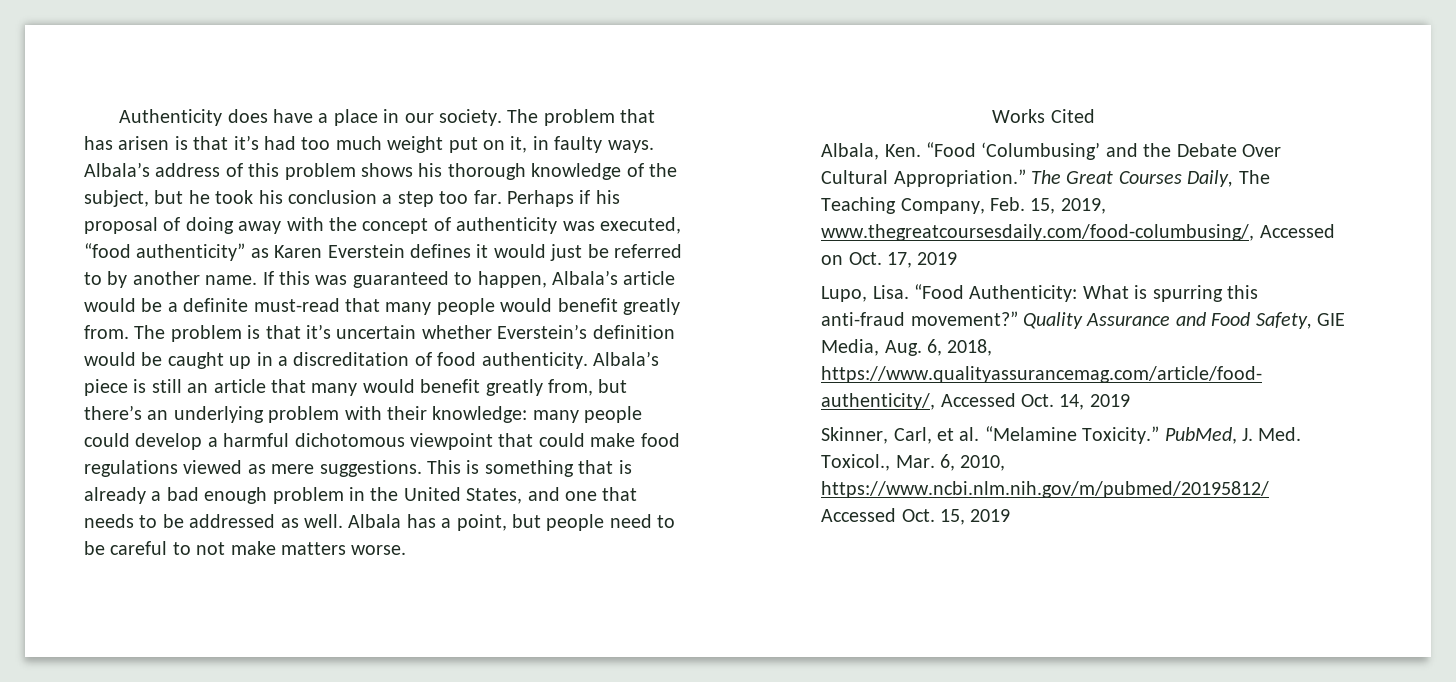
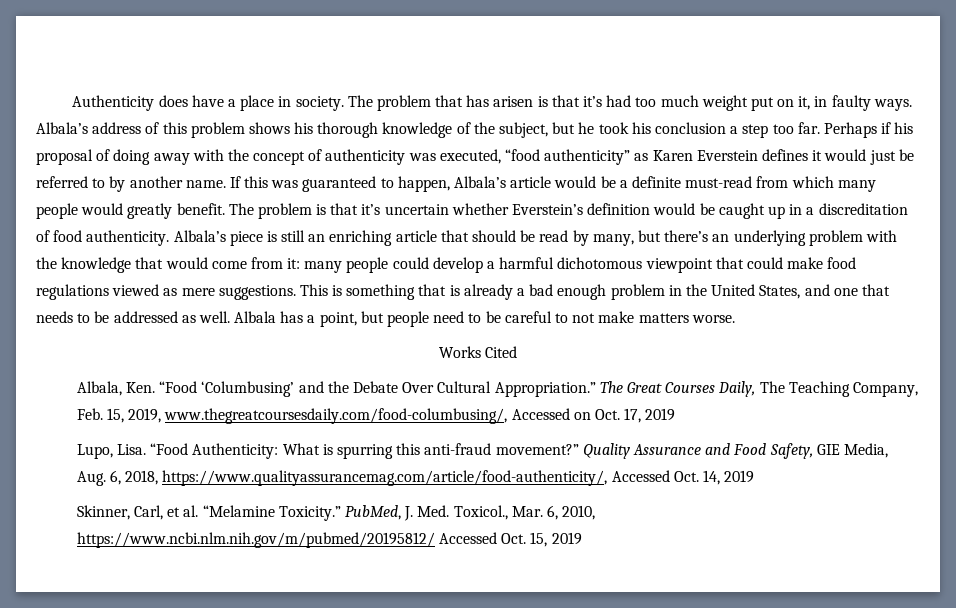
- Authenticity does have a place in our society.
+ Authenticity does have a place in society.
- If this was guaranteed to happen, Albala’s article would be a definite must-read that many people would benefit greatly from.
+ If this was guaranteed to happen, Albala’s article would be a definite must-read from which many people would greatly benefit.
- Albala’s piece is still an article that many would benefit greatly from, but there’s an underlying problem with their knowledge: many people could develop a harmful dichotomous viewpoint that could make food regulations viewed as mere suggestions.
+ Albala’s piece is still an enriching article that should be read by many, but there’s an underlying problem with the knowledge that would come from it: many people could develop a harmful dichotomous viewpoint that could make food regulations viewed as mere suggestions.

